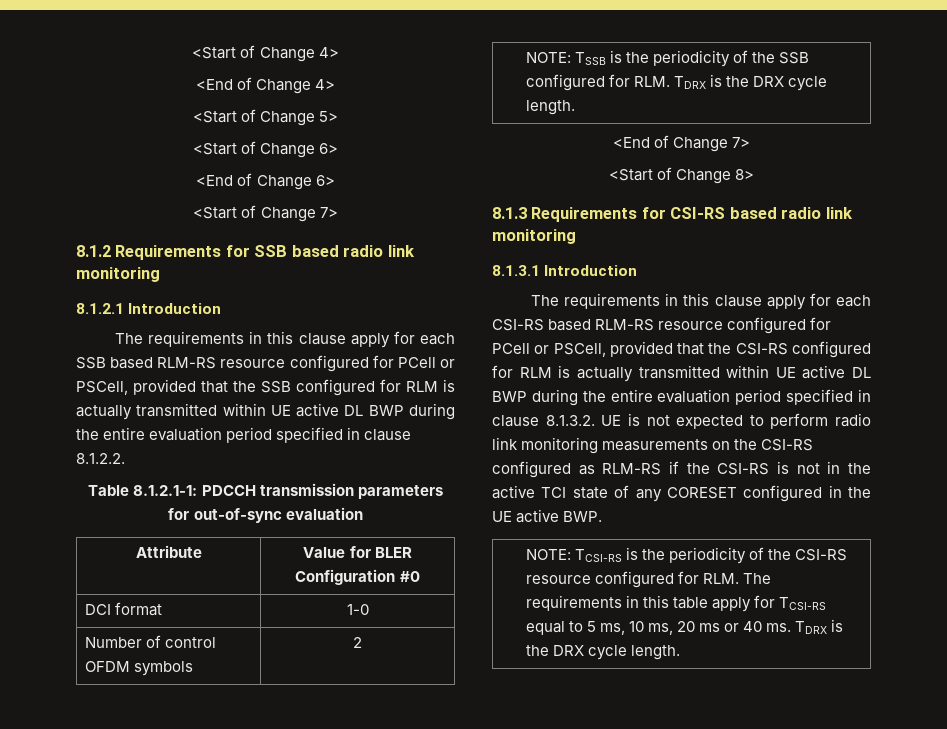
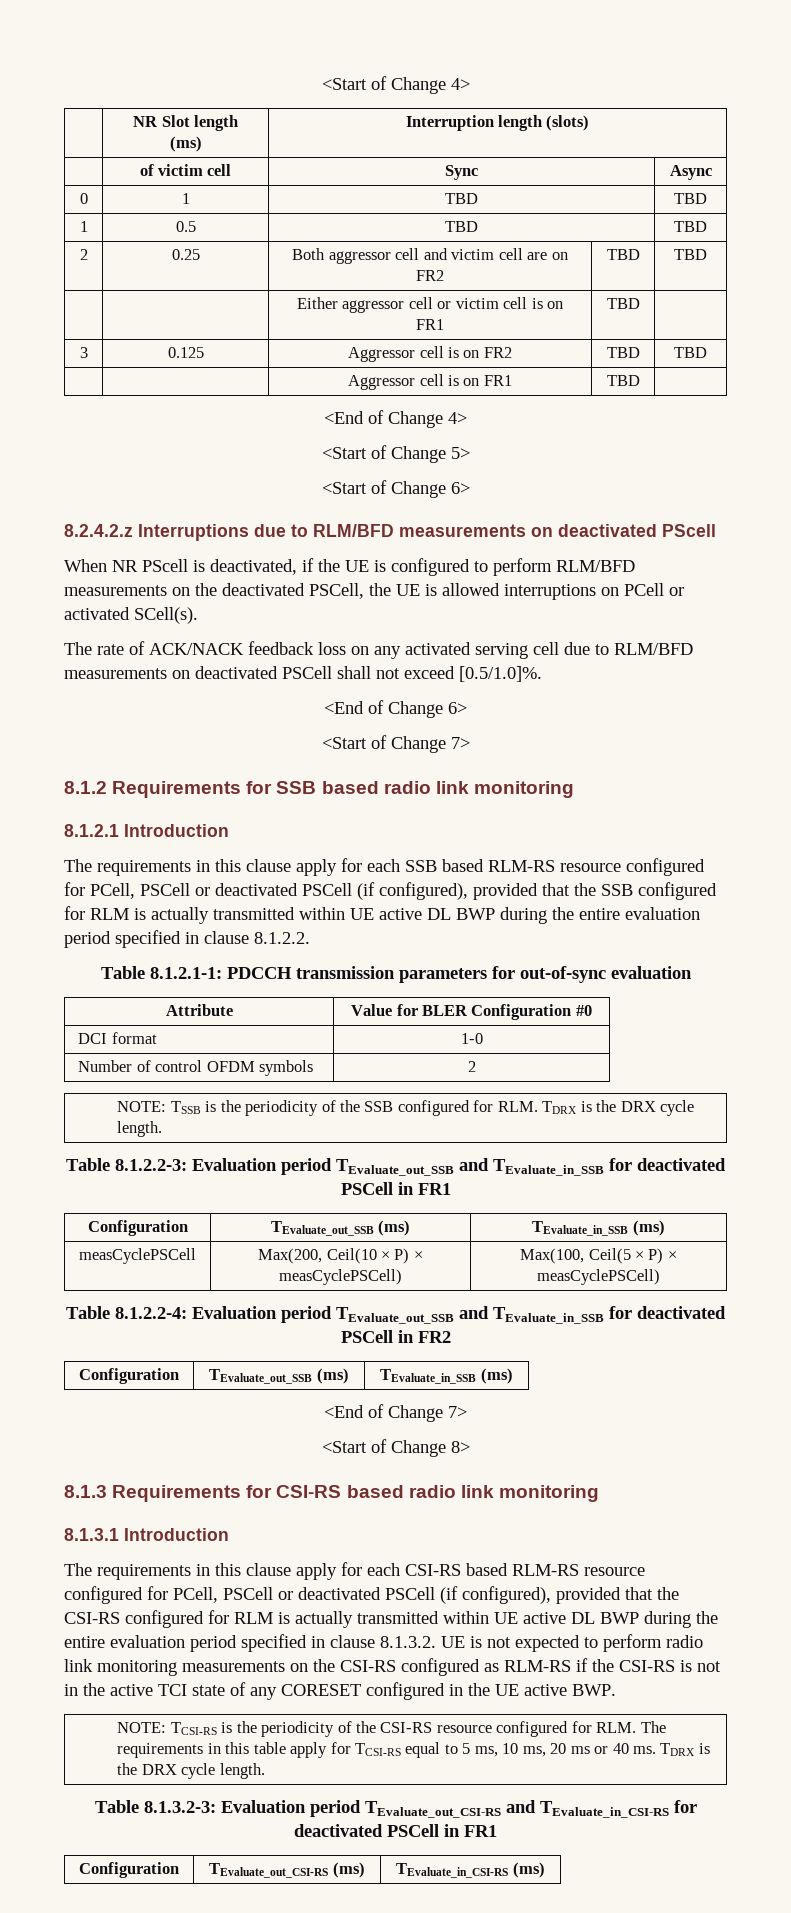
+ | NR Slot length (ms) | Interruption length (slots)
+ | of victim cell | Sync | Async
+ 0 | 1 | TBD | TBD
+ 1 | 0.5 | TBD | TBD
+ 2 | 0.25 | Both aggressor cell and victim cell are on FR2 | TBD | TBD
+ | | Either aggressor cell or victim cell is on FR1 | TBD |
+ 3 | 0.125 | Aggressor cell is on FR2 | TBD | TBD
+ | | Aggressor cell is on FR1 | TBD |
+ 8.2.4.2.z Interruptions due to RLM/BFD measurements on deactivated PScell
+ When NR PScell is deactivated, if the UE is configured to perform RLM/BFD measurements on the deactivated PSCell, the UE is allowed interruptions on PCell or activated SCell(s).
+ The rate of ACK/NACK feedback loss on any activated serving cell due to RLM/BFD measurements on deactivated PSCell shall not exceed [0.5/1.0]%.
- The requirements in this clause apply for each SSB based RLM-RS resource configured for PCell or PSCell, provided that the SSB configured for RLM is actually transmitted within UE active DL BWP during the entire evaluation period specified in clause 8.1.2.2.
+ The requirements in this clause apply for each SSB based RLM-RS resource configured for PCell, PSCell or deactivated PSCell (if configured), provided that the SSB configured for RLM is actually transmitted within UE active DL BWP during the entire evaluation period specified in clause 8.1.2.2.
+ Table 8.1.2.2-3: Evaluation period TEvaluate_out_SSB and TEvaluate_in_SSB for deactivated PSCell in FR1
+ Configuration | TEvaluate_out_SSB (ms) | TEvaluate_in_SSB (ms)
+ measCyclePSCell | Max(200, Ceil(10 × P) × measCyclePSCell) | Max(100, Ceil(5 × P) × measCyclePSCell)
+ Table 8.1.2.2-4: Evaluation period TEvaluate_out_SSB and TEvaluate_in_SSB for deactivated PSCell in FR2
+ Configuration | TEvaluate_out_SSB (ms) | TEvaluate_in_SSB (ms)
- The requirements in this clause apply for each CSI-RS based RLM-RS resource configured for PCell or PSCell, provided that the CSI-RS configured for RLM is actually transmitted within UE active DL BWP during the entire evaluation period specified in clause 8.1.3.2. UE is not expected to perform radio link monitoring measurements on the CSI-RS configured as RLM-RS if the CSI-RS is not in the active TCI state of any CORESET configured in the UE active BWP.
+ The requirements in this clause apply for each CSI-RS based RLM-RS resource configured for PCell, PSCell or deactivated PSCell (if configured), provided that the CSI-RS configured for RLM is actually transmitted within UE active DL BWP during the entire evaluation period specified in clause 8.1.3.2. UE is not expected to perform radio link monitoring measurements on the CSI-RS configured as RLM-RS if the CSI-RS is not in the active TCI state of any CORESET configured in the UE active BWP.
+ Table 8.1.3.2-3: Evaluation period TEvaluate_out_CSI-RS and TEvaluate_in_CSI-RS for deactivated PSCell in FR1
+ Configuration | TEvaluate_out_CSI-RS (ms) | TEvaluate_in_CSI-RS (ms)

